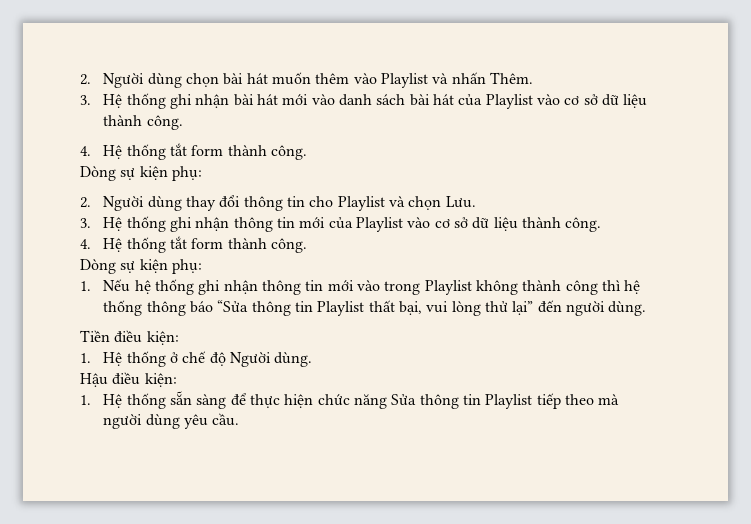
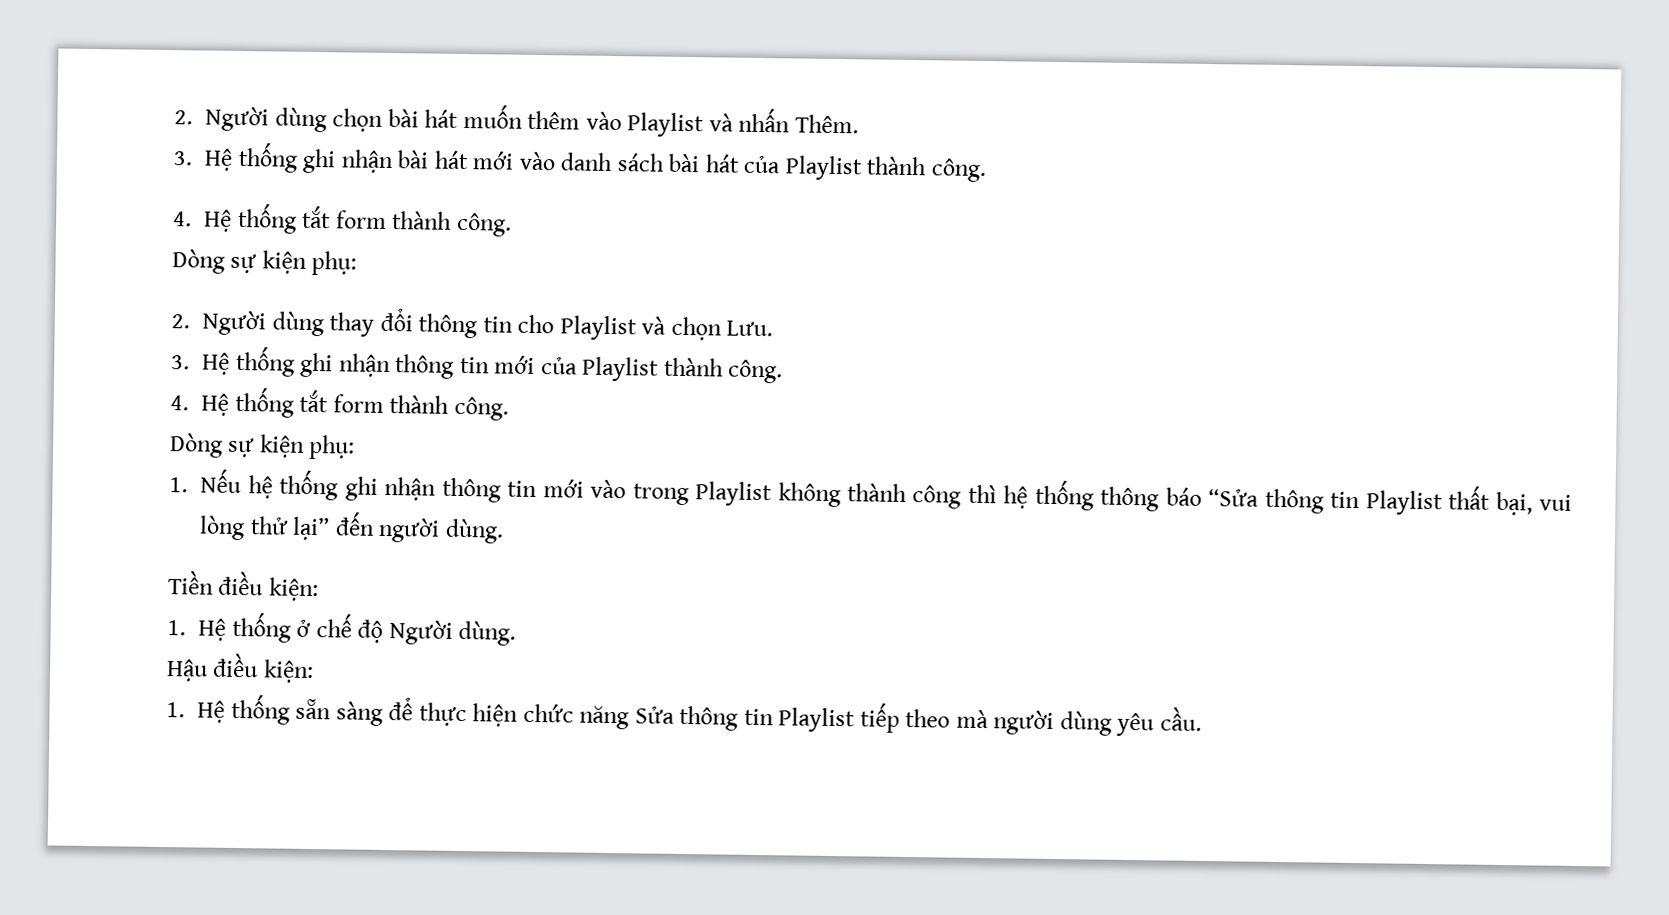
- 3. Hệ thống ghi nhận bài hát mới vào danh sách bài hát của Playlist vào cơ sở dữ liệu thành công.
+ 3. Hệ thống ghi nhận bài hát mới vào danh sách bài hát của Playlist thành công.
- 3. Hệ thống ghi nhận thông tin mới của Playlist vào cơ sở dữ liệu thành công.
+ 3. Hệ thống ghi nhận thông tin mới của Playlist thành công.

